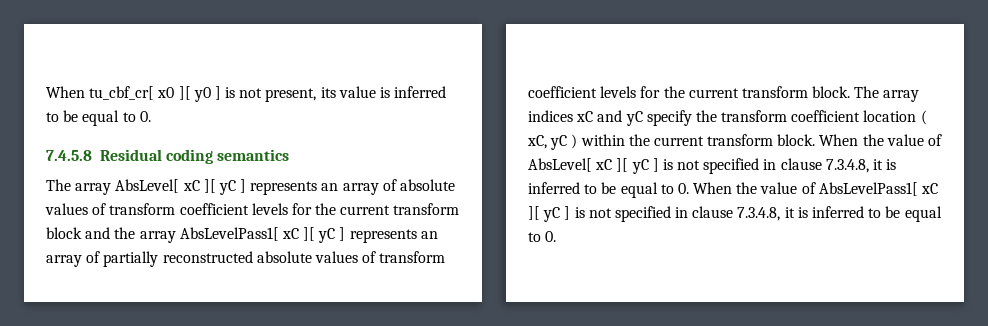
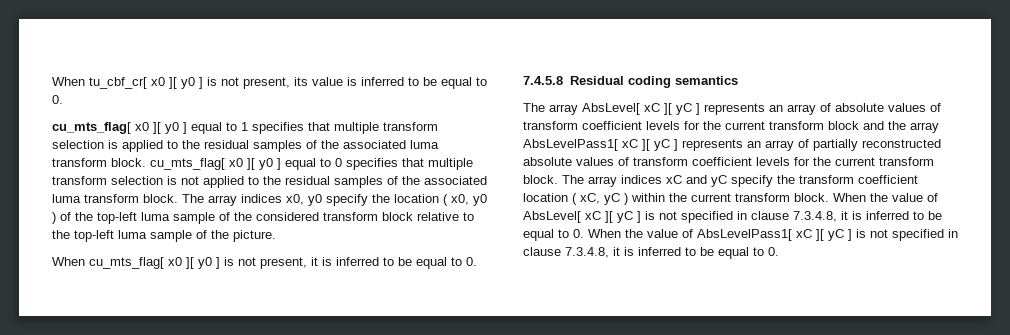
+ cu_mts_flag[ x0 ][ y0 ] equal to 1 specifies that multiple transform selection is applied to the residual samples of the associated luma transform block. cu_mts_flag[ x0 ][ y0 ] equal to 0 specifies that multiple transform selection is not applied to the residual samples of the associated luma transform block. The array indices x0, y0 specify the location ( x0, y0 ) of the top-left luma sample of the considered transform block relative to the top-left luma sample of the picture.
+ When cu_mts_flag[ x0 ][ y0 ] is not present, it is inferred to be equal to 0.

